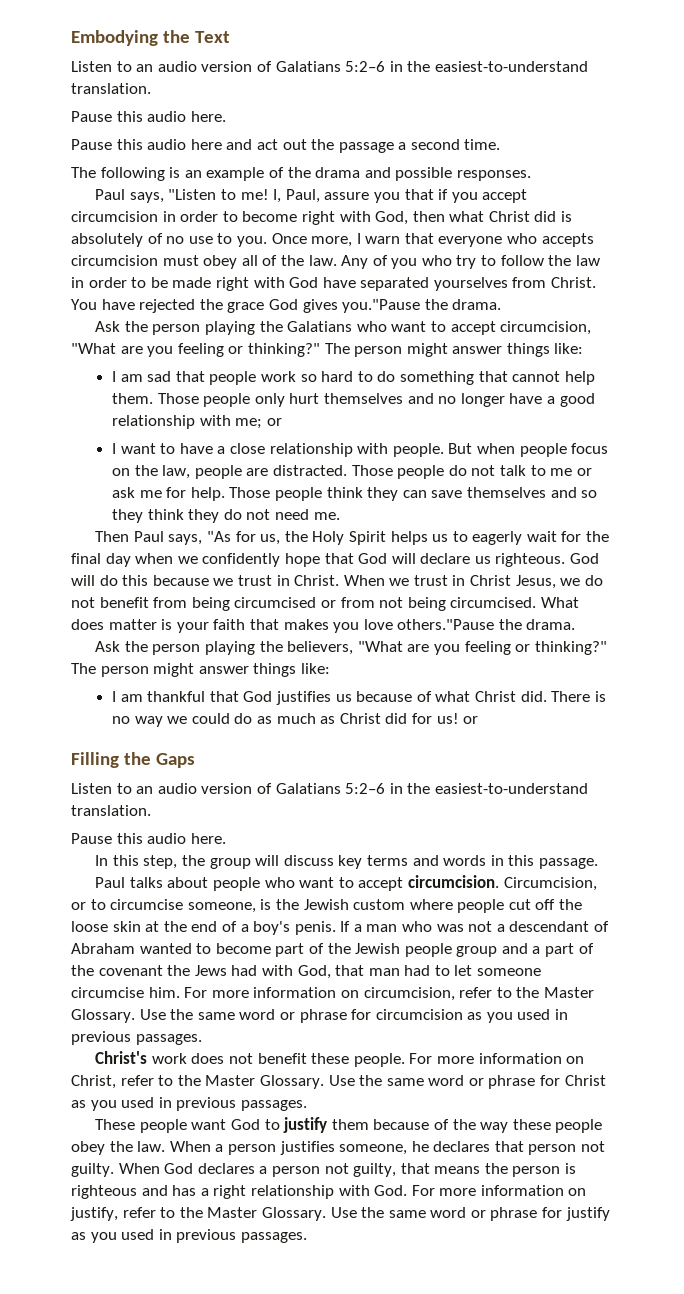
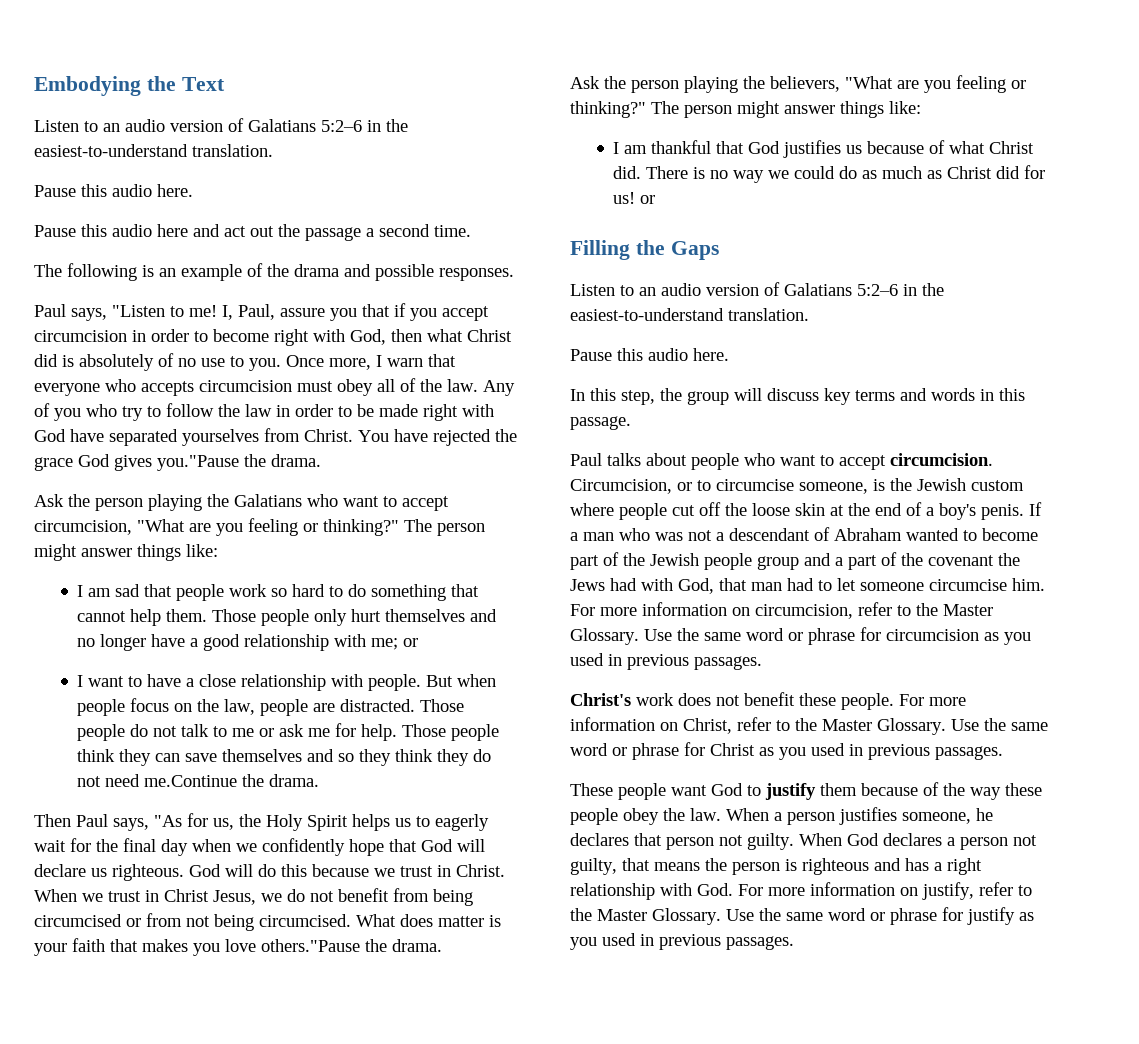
- Those people think they can save themselves and so they think they do not need me.
+ Those people think they can save themselves and so they think they do not need me.Continue the drama.

